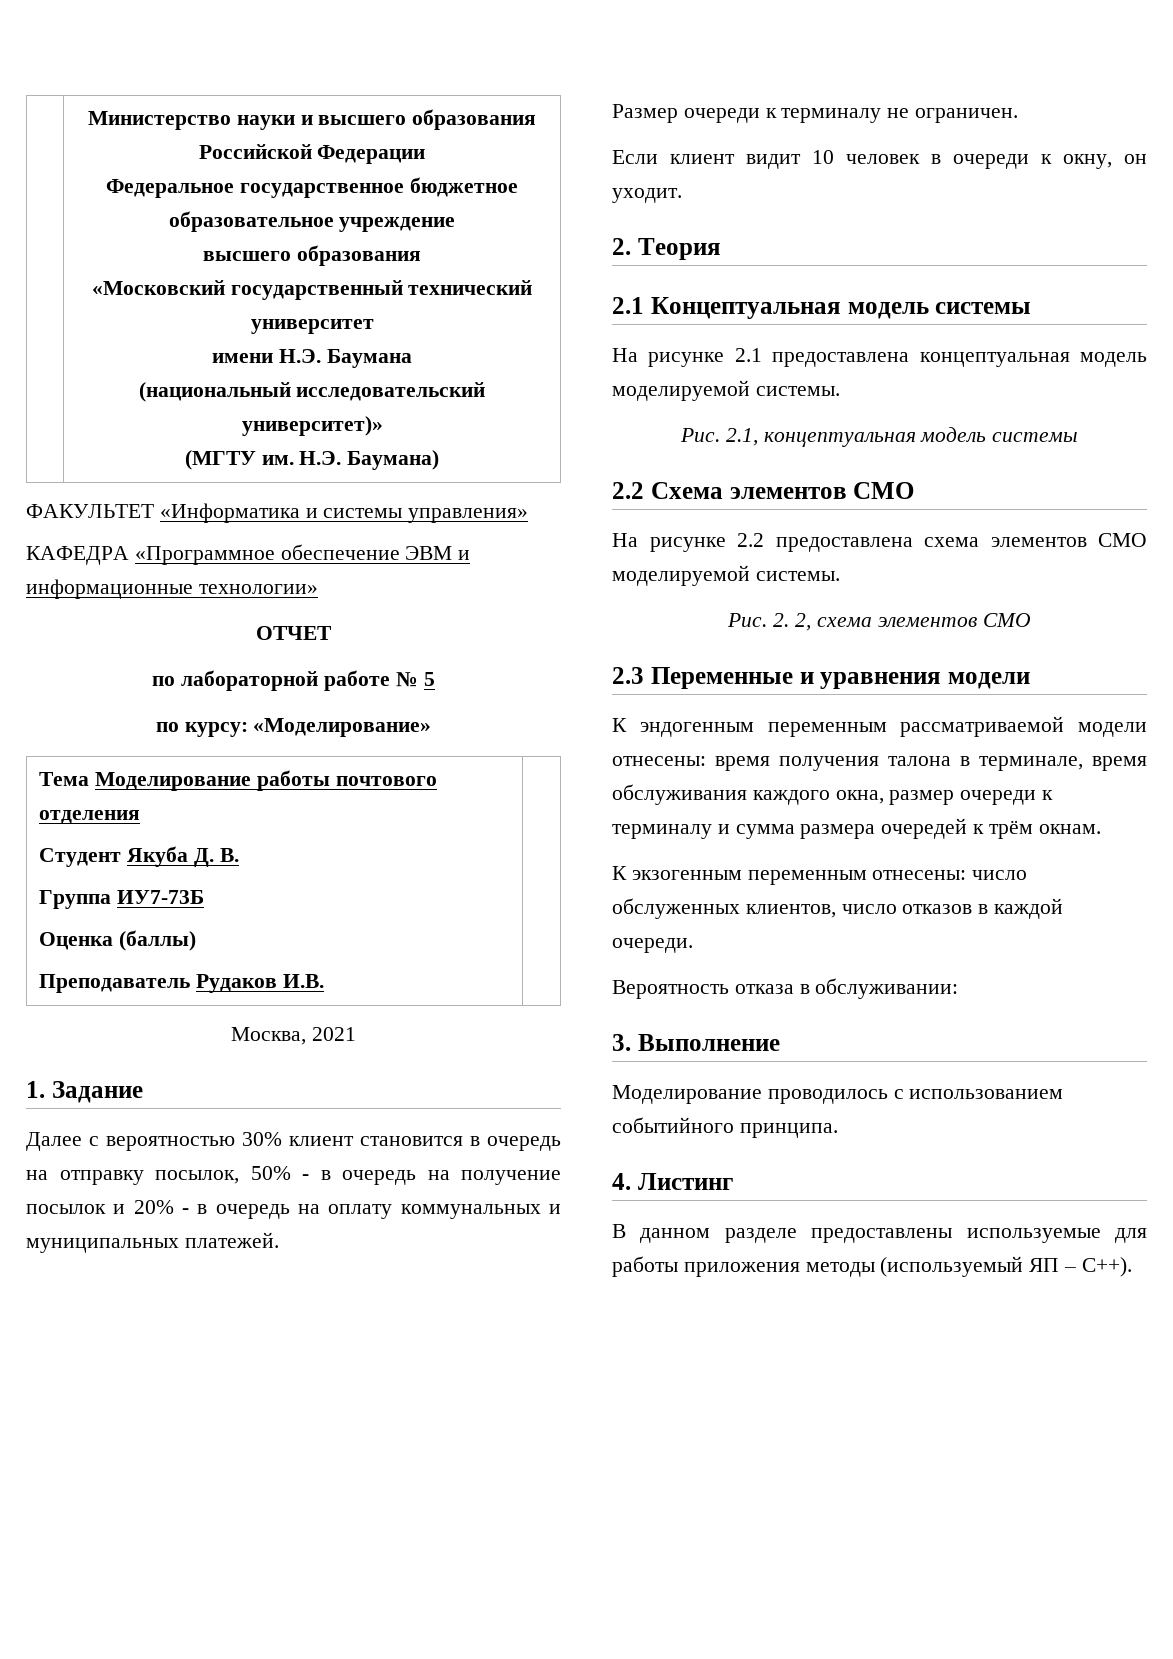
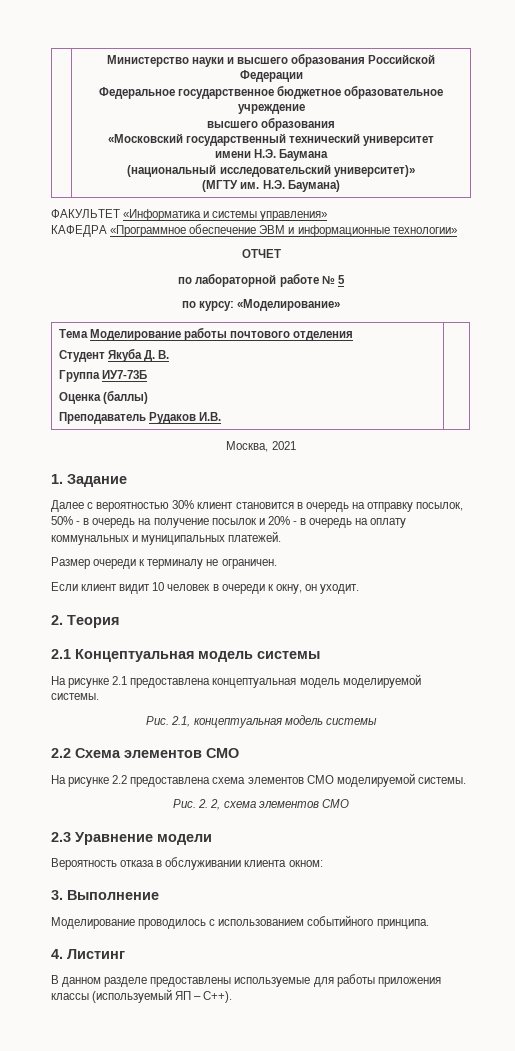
- 2.3 Переменные и уравнения модели
- К эндогенным переменным рассматриваемой модели отнесены: время получения талона в терминале, время обслуживания каждого окна, размер очереди к терминалу и сумма размера очередей к трём окнам.
- К экзогенным переменным отнесены: число обслуженных клиентов, число отказов в каждой очереди.
+ 2.3 Уравнение модели
- Вероятность отказа в обслуживании:
+ Вероятность отказа в обслуживании клиента окном:
- В данном разделе предоставлены используемые для работы приложения методы (используемый ЯП – C++).
+ В данном разделе предоставлены используемые для работы приложения классы (используемый ЯП – C++).

